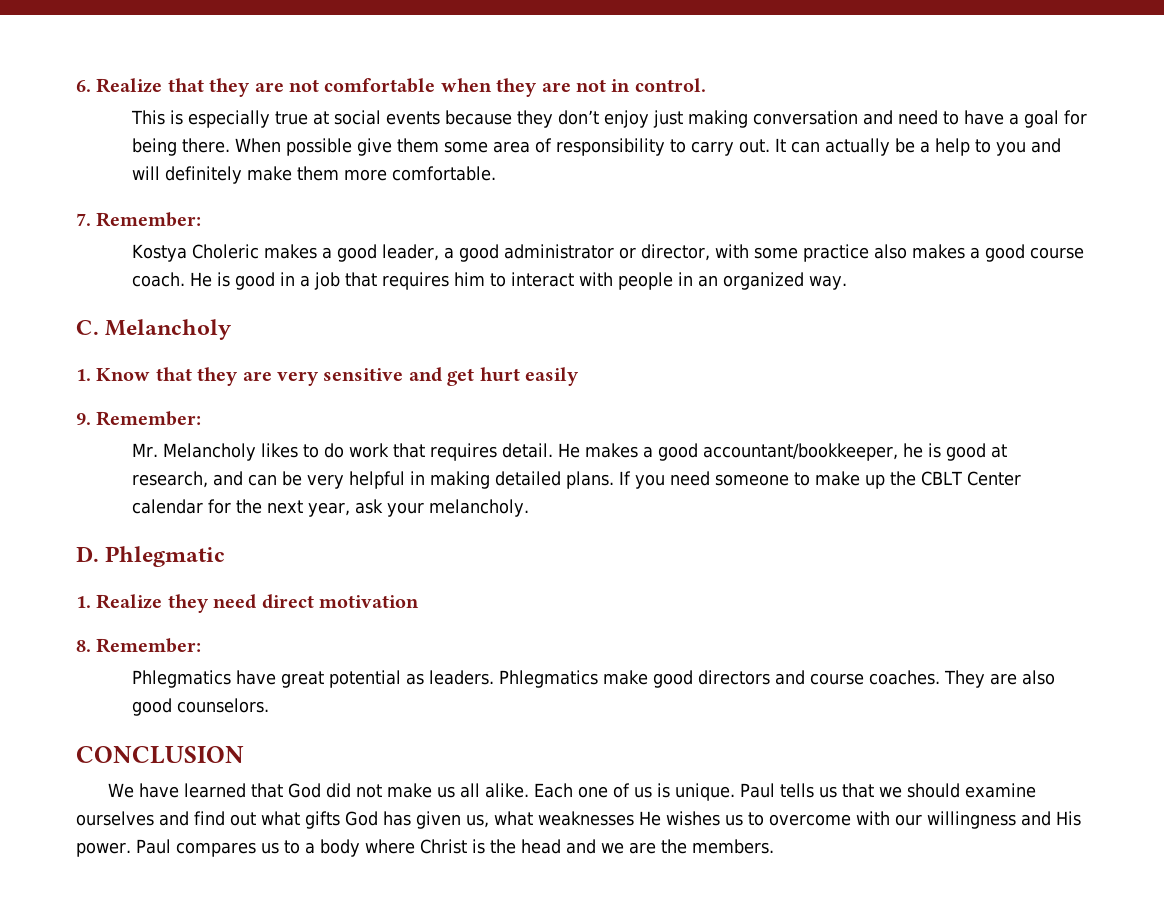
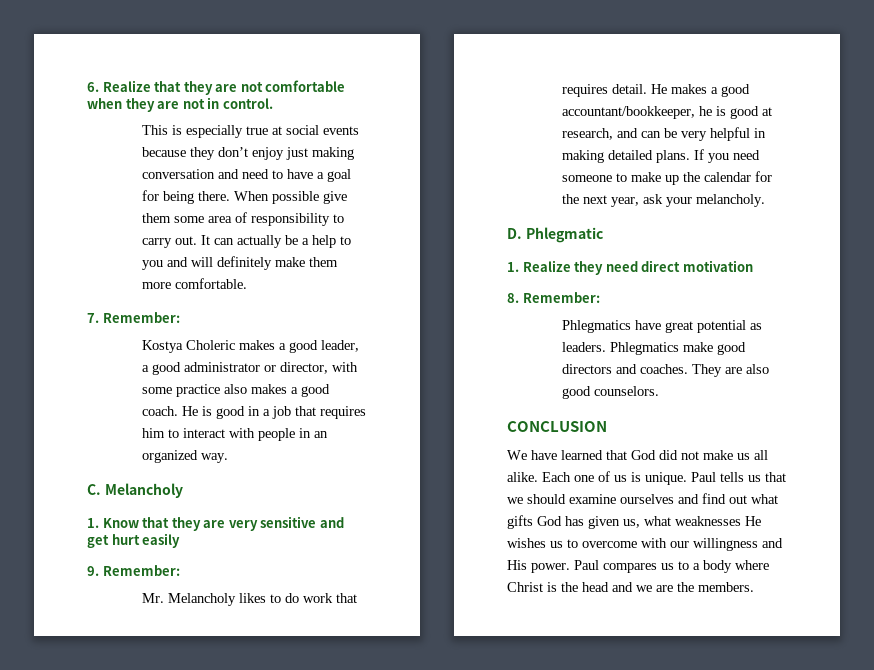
- Kostya Choleric makes a good leader, a good administrator or director, with some practice also makes a good course coach.
+ Kostya Choleric makes a good leader, a good administrator or director, with some practice also makes a good coach.
- If you need someone to make up the CBLT Center calendar for the next year, ask your melancholy.
+ If you need someone to make up the calendar for the next year, ask your melancholy.
- Phlegmatics make good directors and course coaches.
+ Phlegmatics make good directors and coaches.

